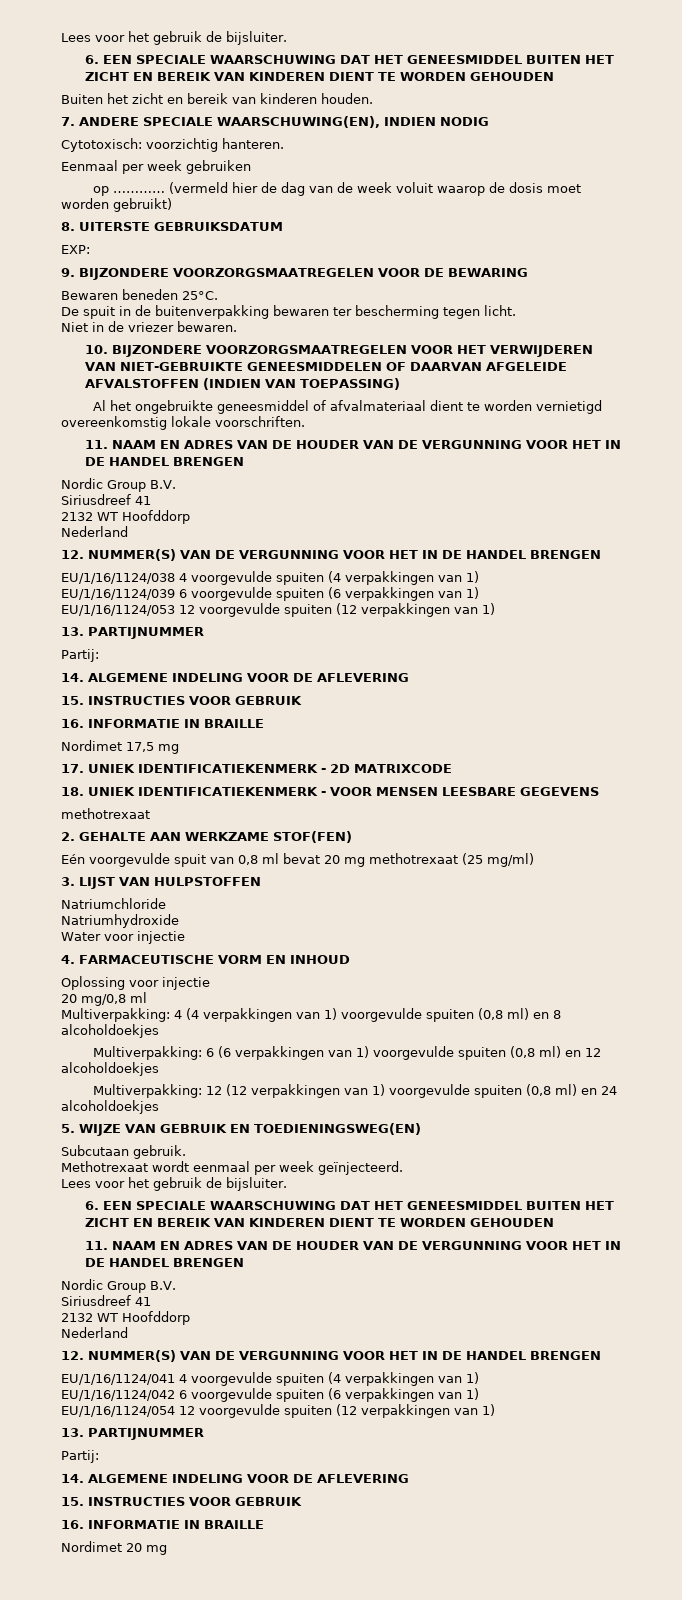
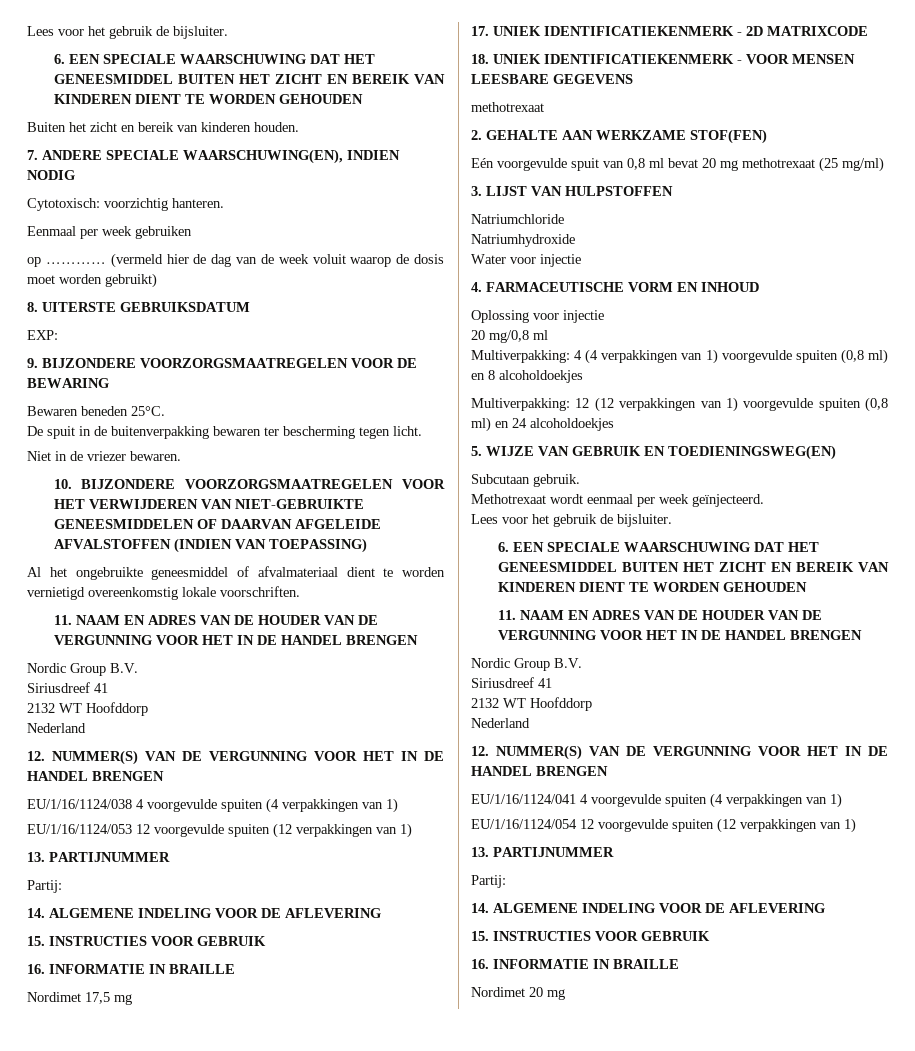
- EU/1/16/1124/039 6 voorgevulde spuiten (6 verpakkingen van 1)
- Multiverpakking: 6 (6 verpakkingen van 1) voorgevulde spuiten (0,8 ml) en 12 alcoholdoekjes
- EU/1/16/1124/042 6 voorgevulde spuiten (6 verpakkingen van 1)

